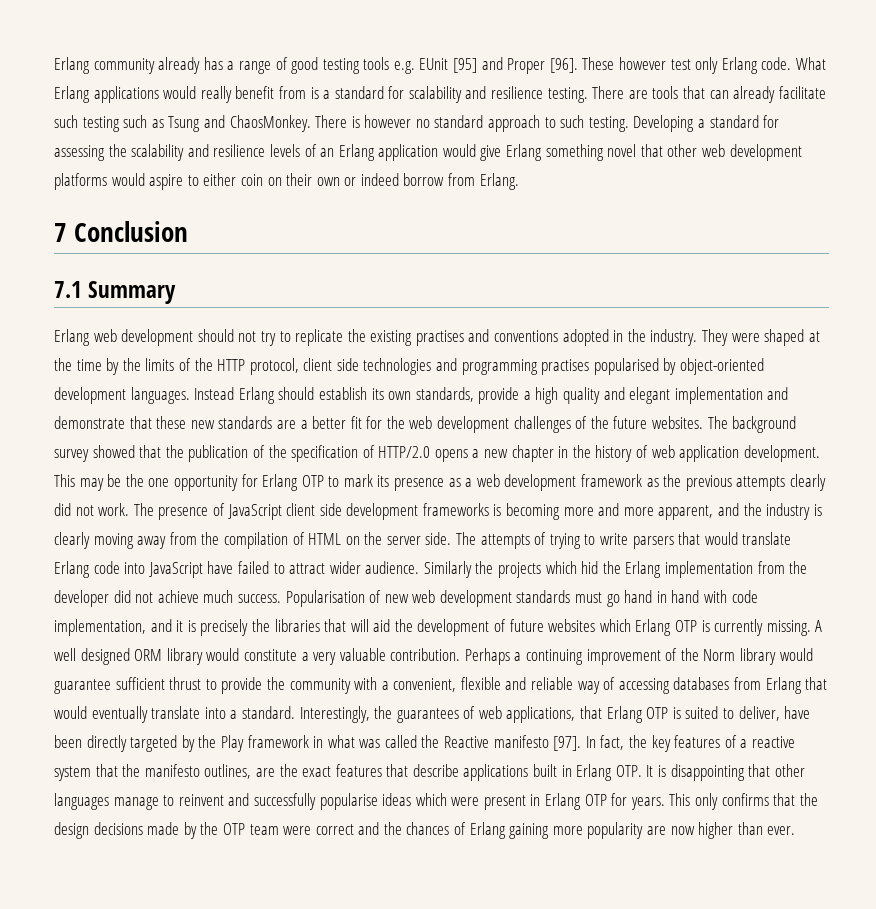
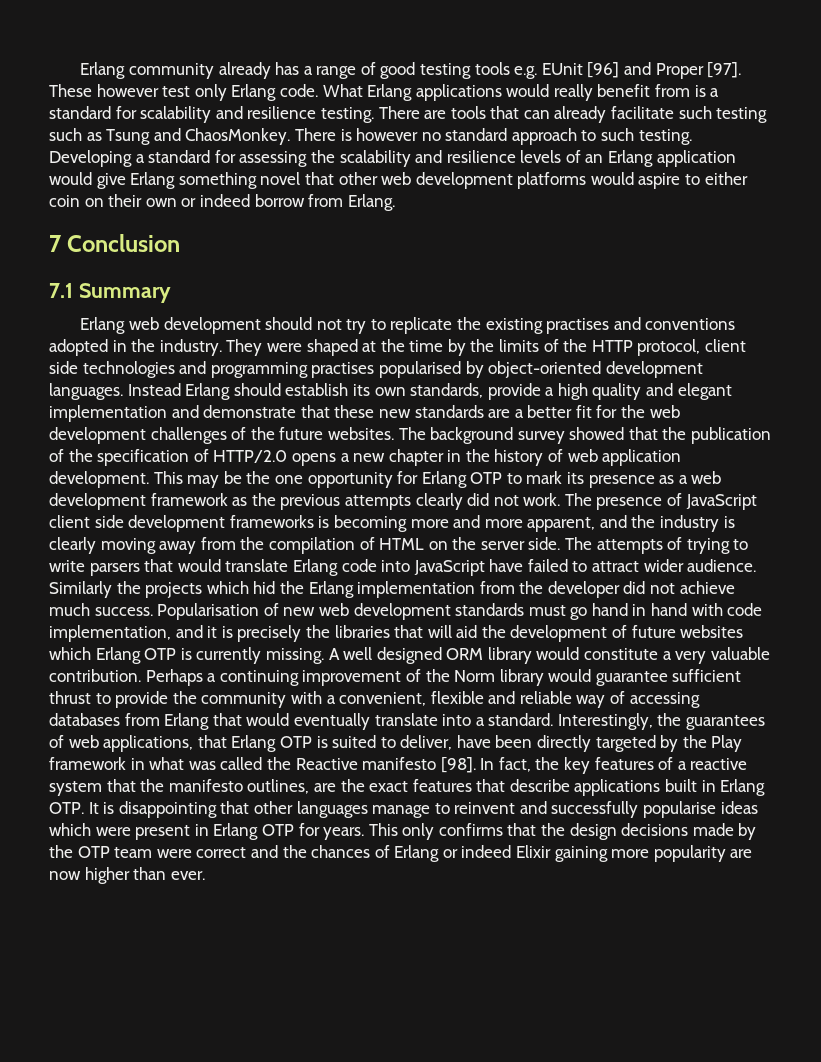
- Erlang community already has a range of good testing tools e.g. EUnit [95] and Proper [96].
+ Erlang community already has a range of good testing tools e.g. EUnit [96] and Proper [97].
- Interestingly, the guarantees of web applications, that Erlang OTP is suited to deliver, have been directly targeted by the Play framework in what was called the Reactive manifesto [97].
+ Interestingly, the guarantees of web applications, that Erlang OTP is suited to deliver, have been directly targeted by the Play framework in what was called the Reactive manifesto [98].
- This only confirms that the design decisions made by the OTP team were correct and the chances of Erlang gaining more popularity are now higher than ever.
+ This only confirms that the design decisions made by the OTP team were correct and the chances of Erlang or indeed Elixir gaining more popularity are now higher than ever.

